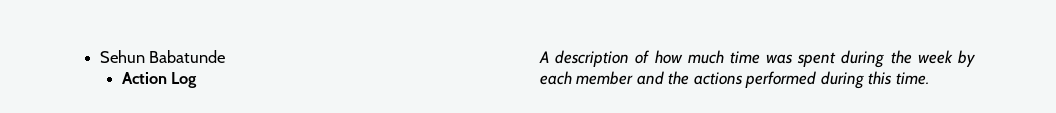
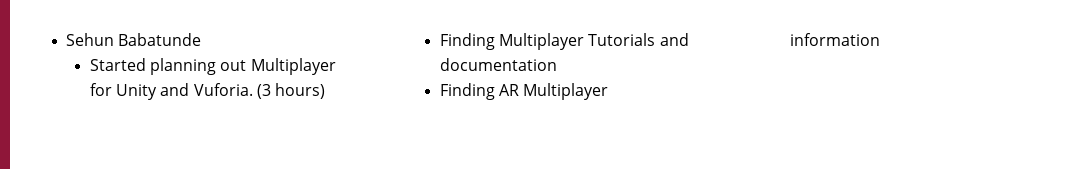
- Action Log
- A description of how much time was spent during the week by each member and the actions performed during this time.
+ Started planning out Multiplayer for Unity and Vuforia. (3 hours)
+ Finding Multiplayer Tutorials and documentation
+ Finding AR Multiplayer information

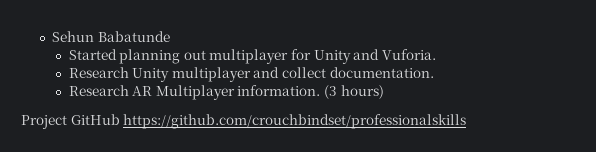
- Started planning out Multiplayer for Unity and Vuforia. (3 hours)
- Finding Multiplayer Tutorials and documentation
- Finding AR Multiplayer information
+ Started planning out multiplayer for Unity and Vuforia.
+ Research Unity multiplayer and collect documentation.
+ Research AR Multiplayer information. (3 hours)
+ Project GitHub https://github.com/crouchbindset/professionalskills

